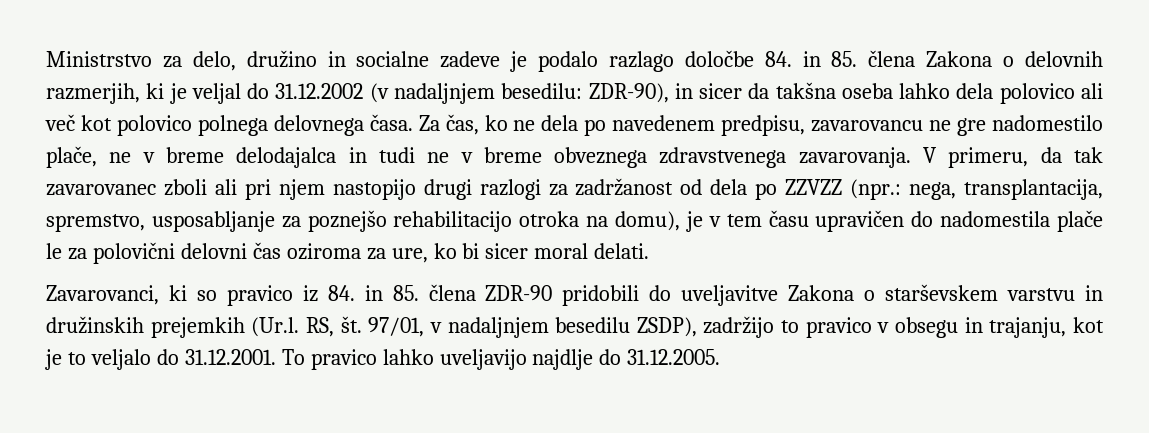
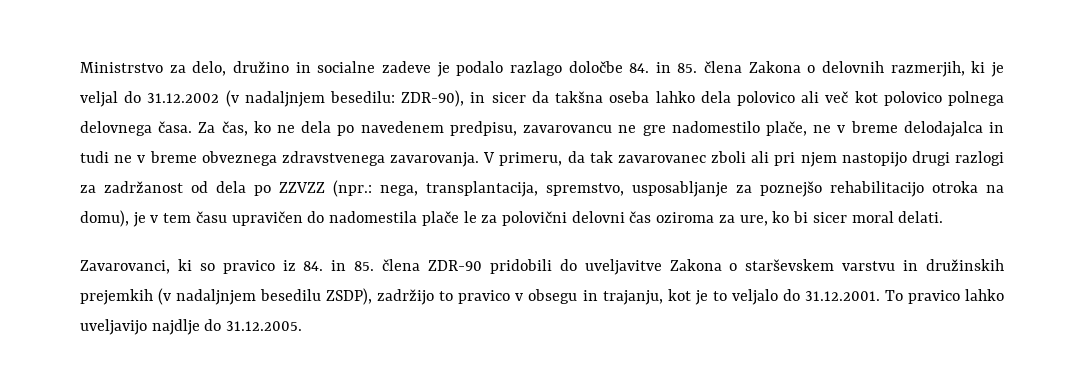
- Zavarovanci, ki so pravico iz 84. in 85. člena ZDR-90 pridobili do uveljavitve Zakona o starševskem varstvu in družinskih prejemkih (Ur.l. RS, št. 97/01, v nadaljnjem besedilu ZSDP), zadržijo to pravico v obsegu in trajanju, kot je to veljalo do 31.12.2001. To pravico lahko uveljavijo najdlje do 31.12.2005.
+ Zavarovanci, ki so pravico iz 84. in 85. člena ZDR-90 pridobili do uveljavitve Zakona o starševskem varstvu in družinskih prejemkih (v nadaljnjem besedilu ZSDP), zadržijo to pravico v obsegu in trajanju, kot je to veljalo do 31.12.2001. To pravico lahko uveljavijo najdlje do 31.12.2005.

